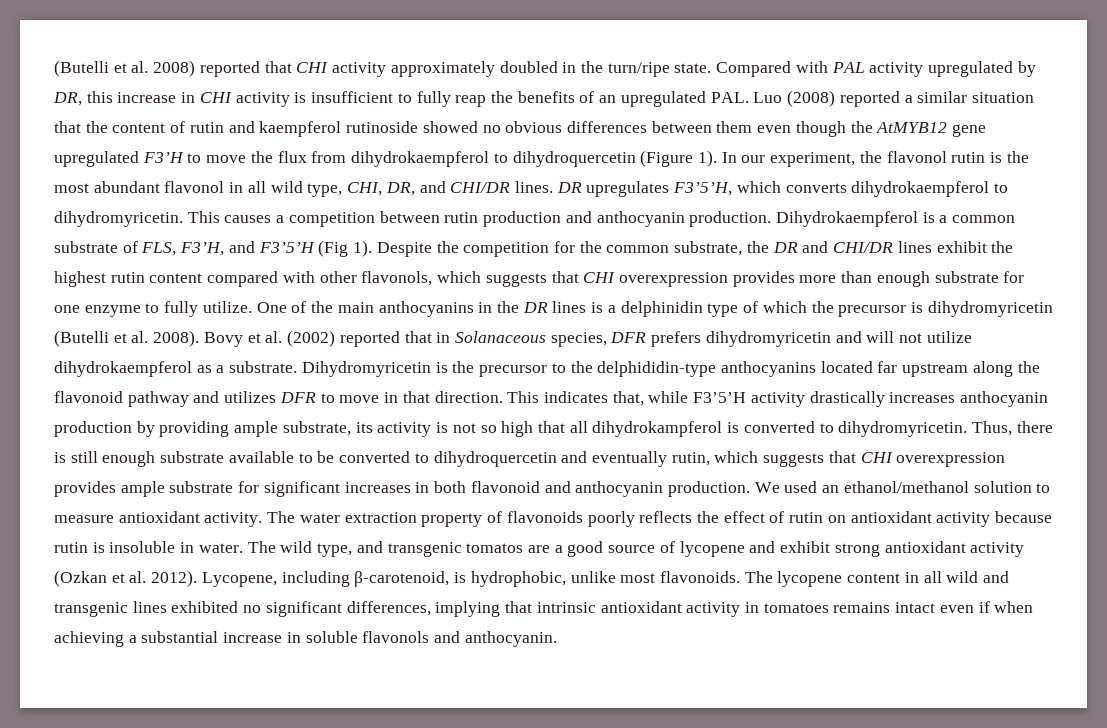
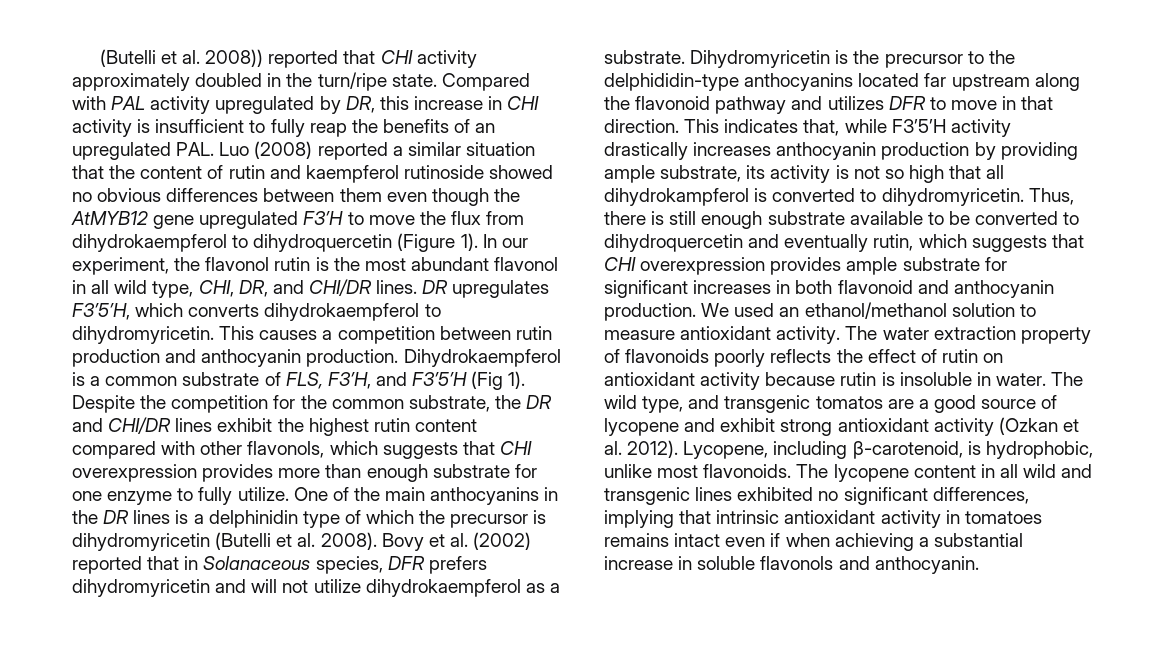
- (Butelli et al. 2008) reported that CHI activity approximately doubled in the turn/ripe state.
+ (Butelli et al. 2008)) reported that CHI activity approximately doubled in the turn/ripe state.

